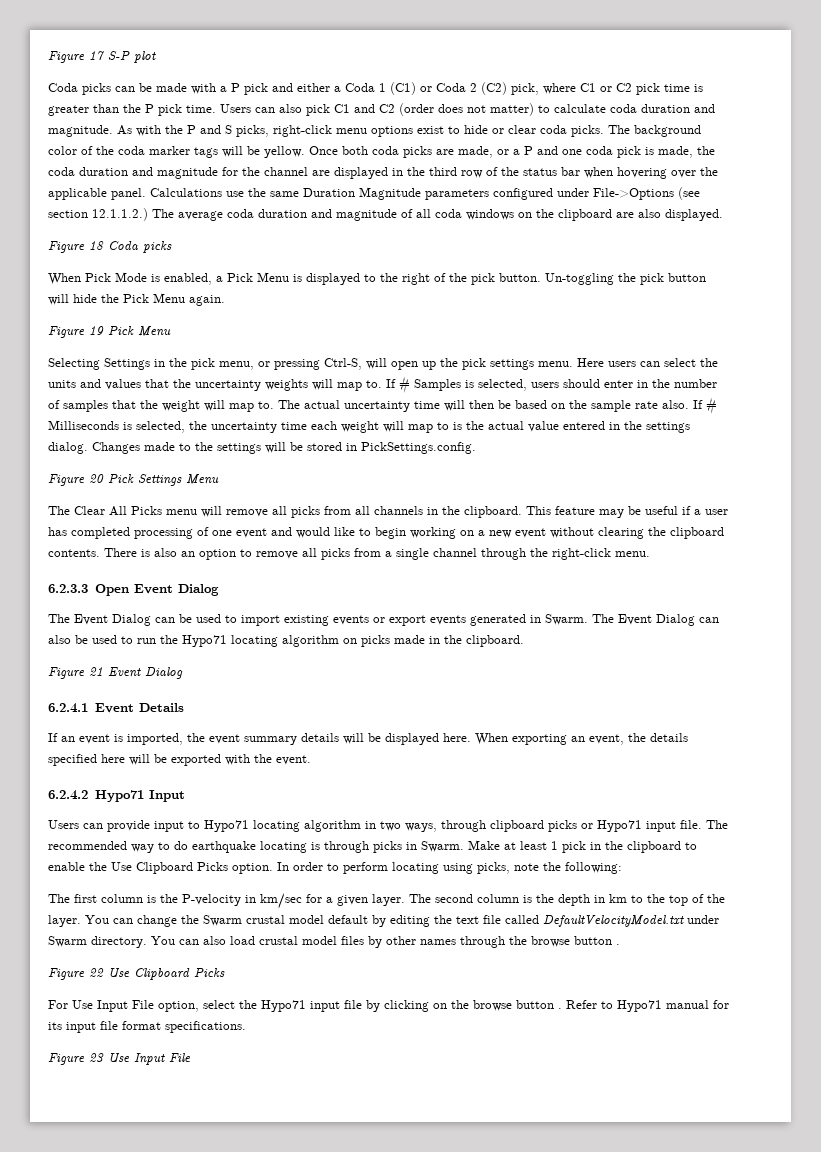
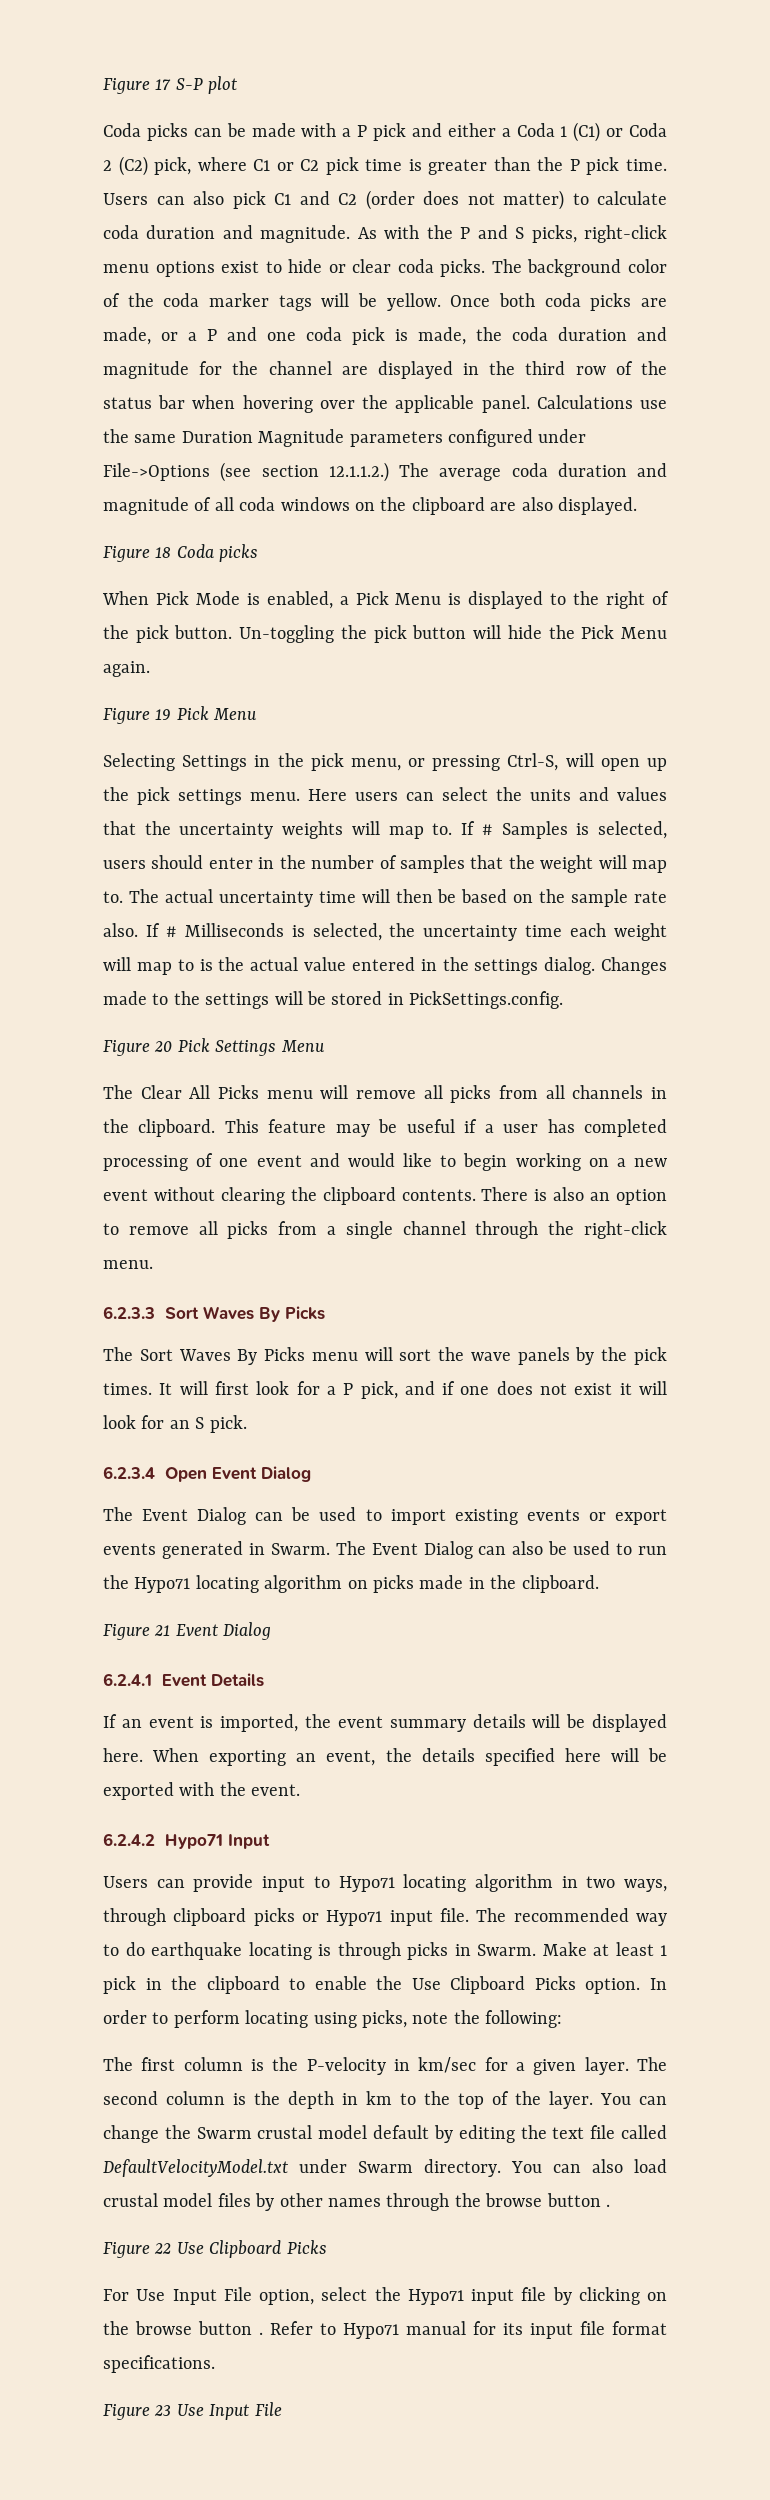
- 6.2.3.3 Open Event Dialog
+ 6.2.3.3 Sort Waves By Picks
+ The Sort Waves By Picks menu will sort the wave panels by the pick times. It will first look for a P pick, and if one does not exist it will look for an S pick.
+ 6.2.3.4 Open Event Dialog

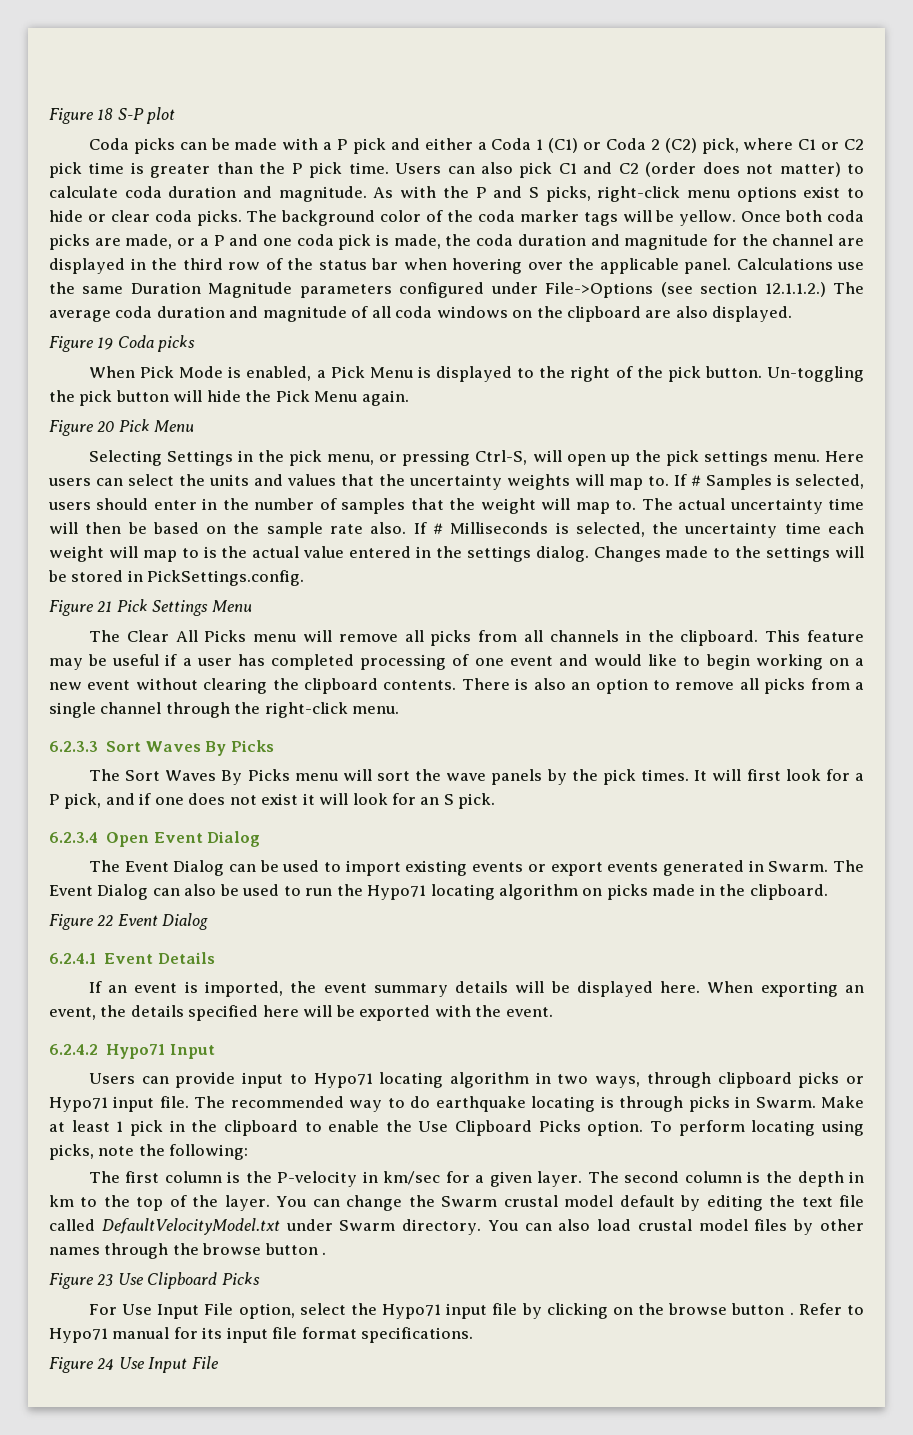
- Figure 17 S-P plot
+ Figure 18 S-P plot
- Figure 18 Coda picks
+ Figure 19 Coda picks
- Figure 19 Pick Menu
+ Figure 20 Pick Menu
- Figure 20 Pick Settings Menu
+ Figure 21 Pick Settings Menu
- Figure 21 Event Dialog
+ Figure 22 Event Dialog
- In order to perform locating using picks, note the following:
+ To perform locating using picks, note the following:
- Figure 22 Use Clipboard Picks
+ Figure 23 Use Clipboard Picks
- Figure 23 Use Input File
+ Figure 24 Use Input File

